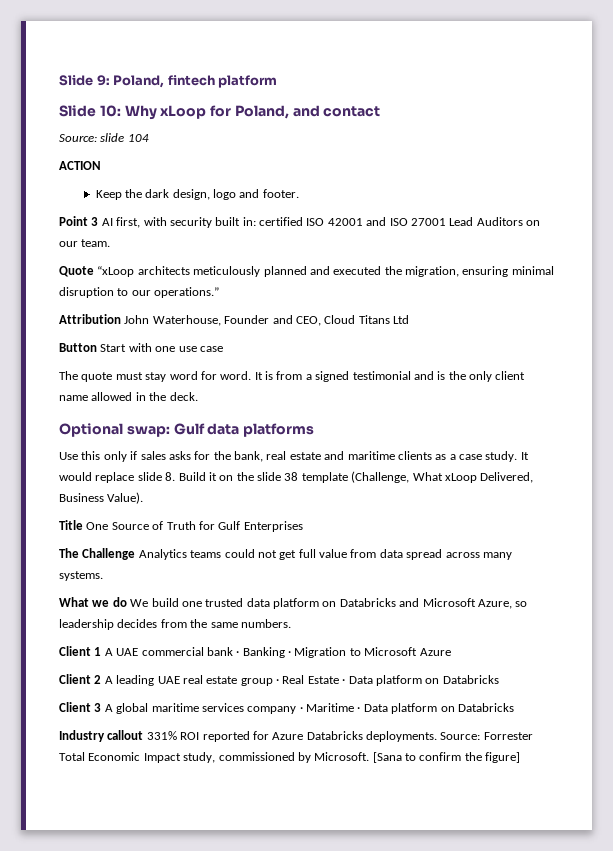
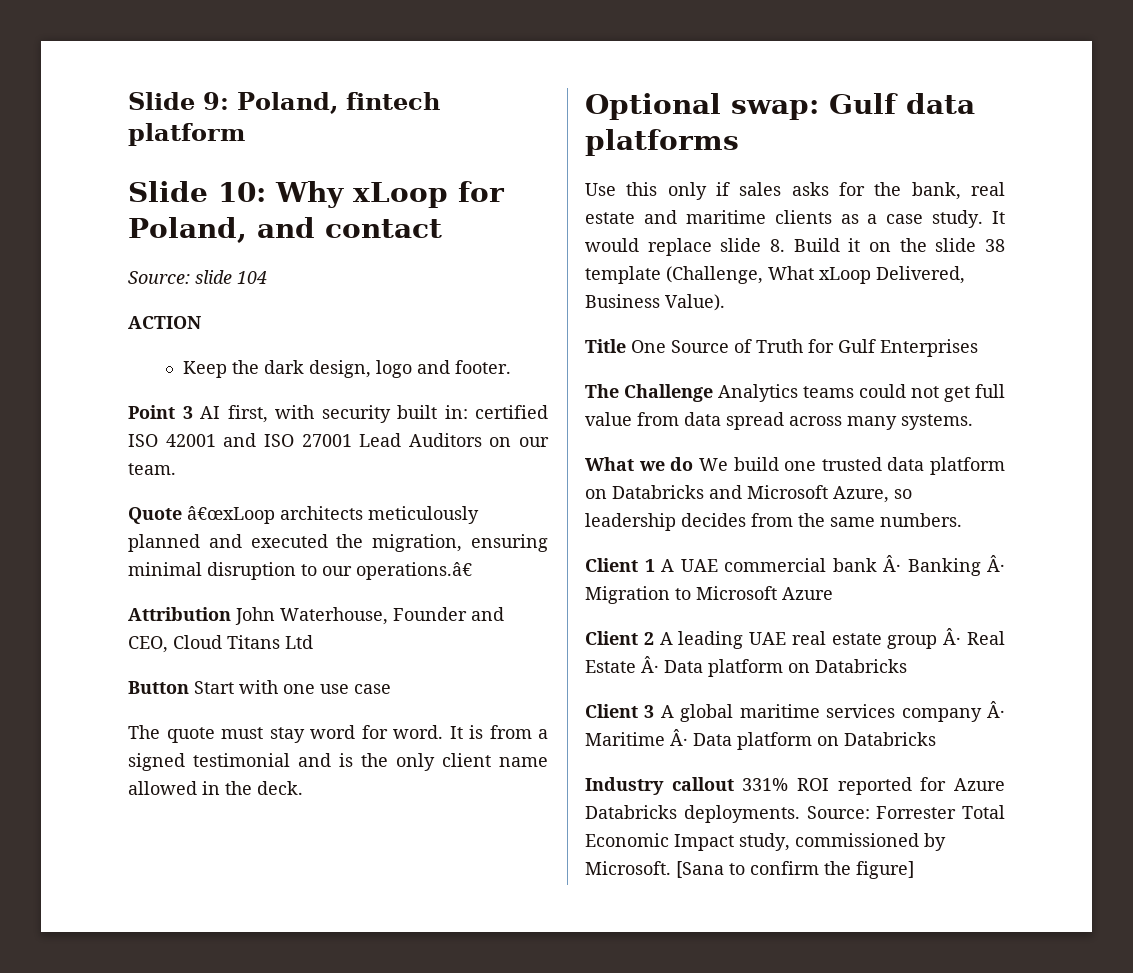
- Quote “xLoop architects meticulously planned and executed the migration, ensuring minimal disruption to our operations.”
+ Quote â€œxLoop architects meticulously planned and executed the migration, ensuring minimal disruption to our operations.â€
- Client 1 A UAE commercial bank · Banking · Migration to Microsoft Azure
+ Client 1 A UAE commercial bank Â· Banking Â· Migration to Microsoft Azure
- Client 2 A leading UAE real estate group · Real Estate · Data platform on Databricks
+ Client 2 A leading UAE real estate group Â· Real Estate Â· Data platform on Databricks
- Client 3 A global maritime services company · Maritime · Data platform on Databricks
+ Client 3 A global maritime services company Â· Maritime Â· Data platform on Databricks

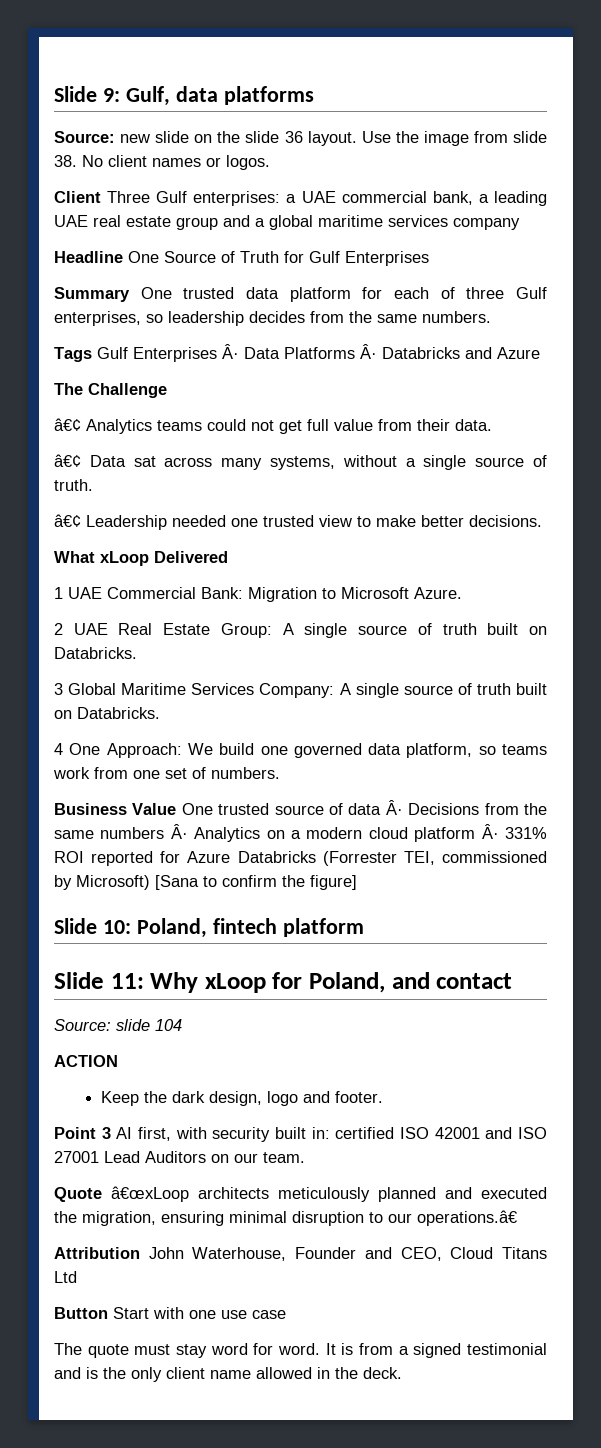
- Slide 9: Poland, fintech platform
+ Slide 9: Gulf, data platforms
+ Source: new slide on the slide 36 layout. Use the image from slide 38. No client names or logos.
+ Client Three Gulf enterprises: a UAE commercial bank, a leading UAE real estate group and a global maritime services company
+ Headline One Source of Truth for Gulf Enterprises
+ Summary One trusted data platform for each of three Gulf enterprises, so leadership decides from the same numbers.
+ Tags Gulf Enterprises Â· Data Platforms Â· Databricks and Azure
+ The Challenge
+ â€¢ Analytics teams could not get full value from their data.
+ â€¢ Data sat across many systems, without a single source of truth.
+ â€¢ Leadership needed one trusted view to make better decisions.
+ What xLoop Delivered
+ 1 UAE Commercial Bank: Migration to Microsoft Azure.
+ 2 UAE Real Estate Group: A single source of truth built on Databricks.
+ 3 Global Maritime Services Company: A single source of truth built on Databricks.
+ 4 One Approach: We build one governed data platform, so teams work from one set of numbers.
+ Business Value One trusted source of data Â· Decisions from the same numbers Â· Analytics on a modern cloud platform Â· 331% ROI reported for Azure Databricks (Forrester TEI, commissioned by Microsoft) [Sana to confirm the figure]
+ Slide 10: Poland, fintech platform
- Slide 10: Why xLoop for Poland, and contact
+ Slide 11: Why xLoop for Poland, and contact
- Optional swap: Gulf data platforms
- Use this only if sales asks for the bank, real estate and maritime clients as a case study. It would replace slide 8. Build it on the slide 38 template (Challenge, What xLoop Delivered, Business Value).
- Title One Source of Truth for Gulf Enterprises
- The Challenge Analytics teams could not get full value from data spread across many systems.
- What we do We build one trusted data platform on Databricks and Microsoft Azure, so leadership decides from the same numbers.
- Client 1 A UAE commercial bank Â· Banking Â· Migration to Microsoft Azure
- Client 2 A leading UAE real estate group Â· Real Estate Â· Data platform on Databricks
- Client 3 A global maritime services company Â· Maritime Â· Data platform on Databricks
- Industry callout 331% ROI reported for Azure Databricks deployments. Source: Forrester Total Economic Impact study, commissioned by Microsoft. [Sana to confirm the figure]

